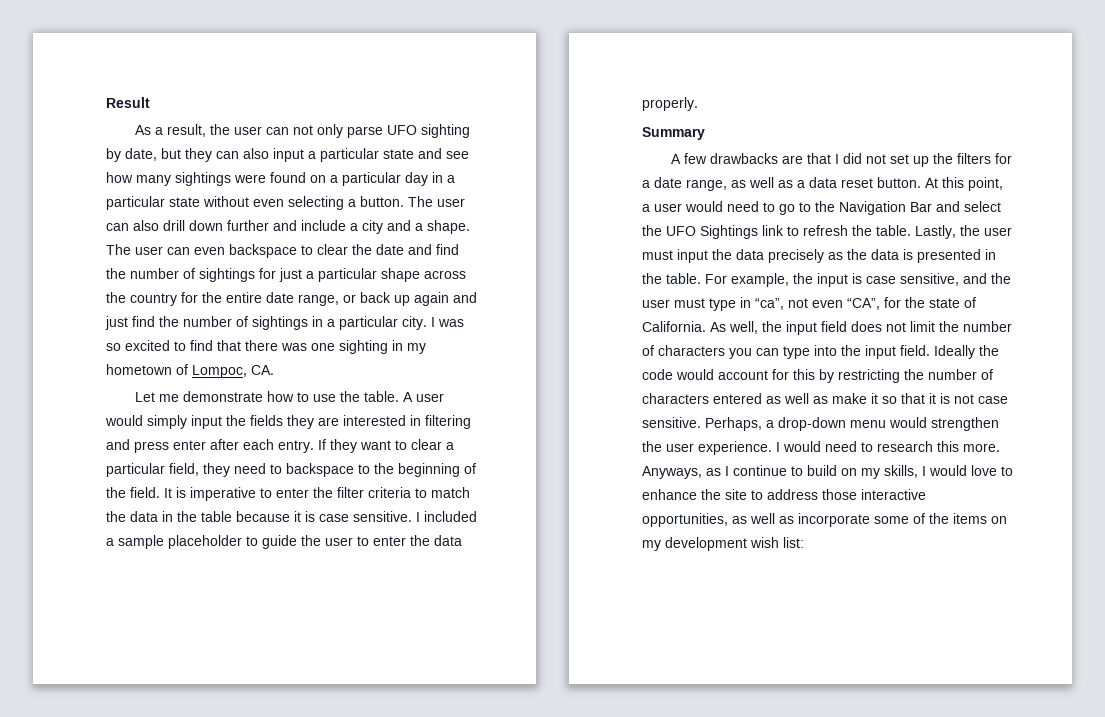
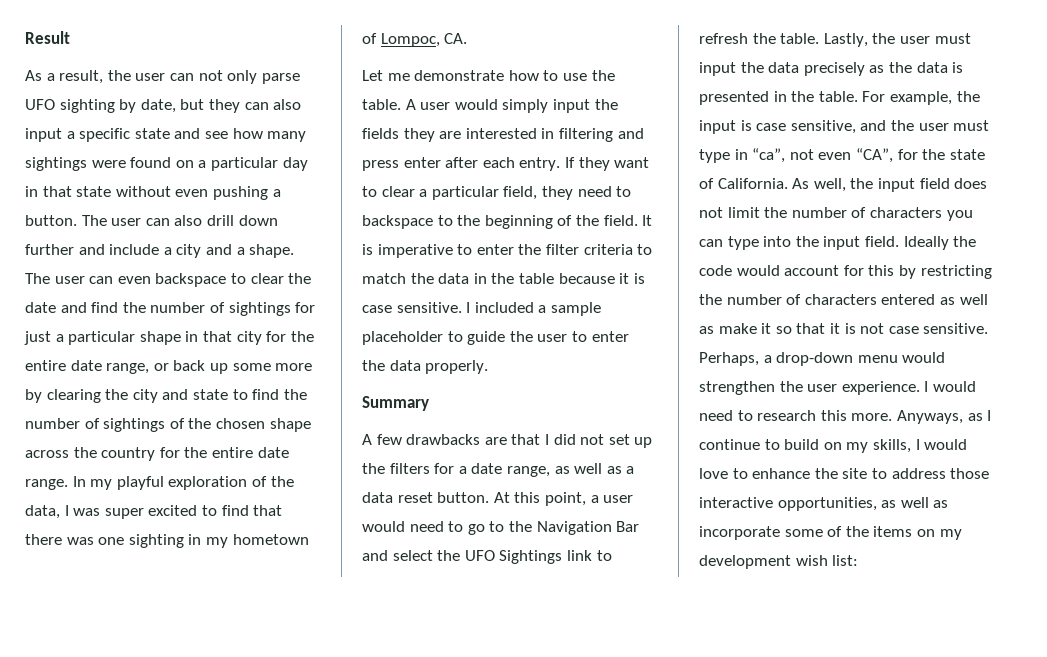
- As a result, the user can not only parse UFO sighting by date, but they can also input a particular state and see how many sightings were found on a particular day in a particular state without even selecting a button.
+ As a result, the user can not only parse UFO sighting by date, but they can also input a specific state and see how many sightings were found on a particular day in that state without even pushing a button.
- The user can even backspace to clear the date and find the number of sightings for just a particular shape across the country for the entire date range, or back up again and just find the number of sightings in a particular city. I was so excited to find that there was one sighting in my hometown of Lompoc, CA.
+ The user can even backspace to clear the date and find the number of sightings for just a particular shape in that city for the entire date range, or back up some more by clearing the city and state to find the number of sightings of the chosen shape across the country for the entire date range. In my playful exploration of the data, I was super excited to find that there was one sighting in my hometown of Lompoc, CA.

